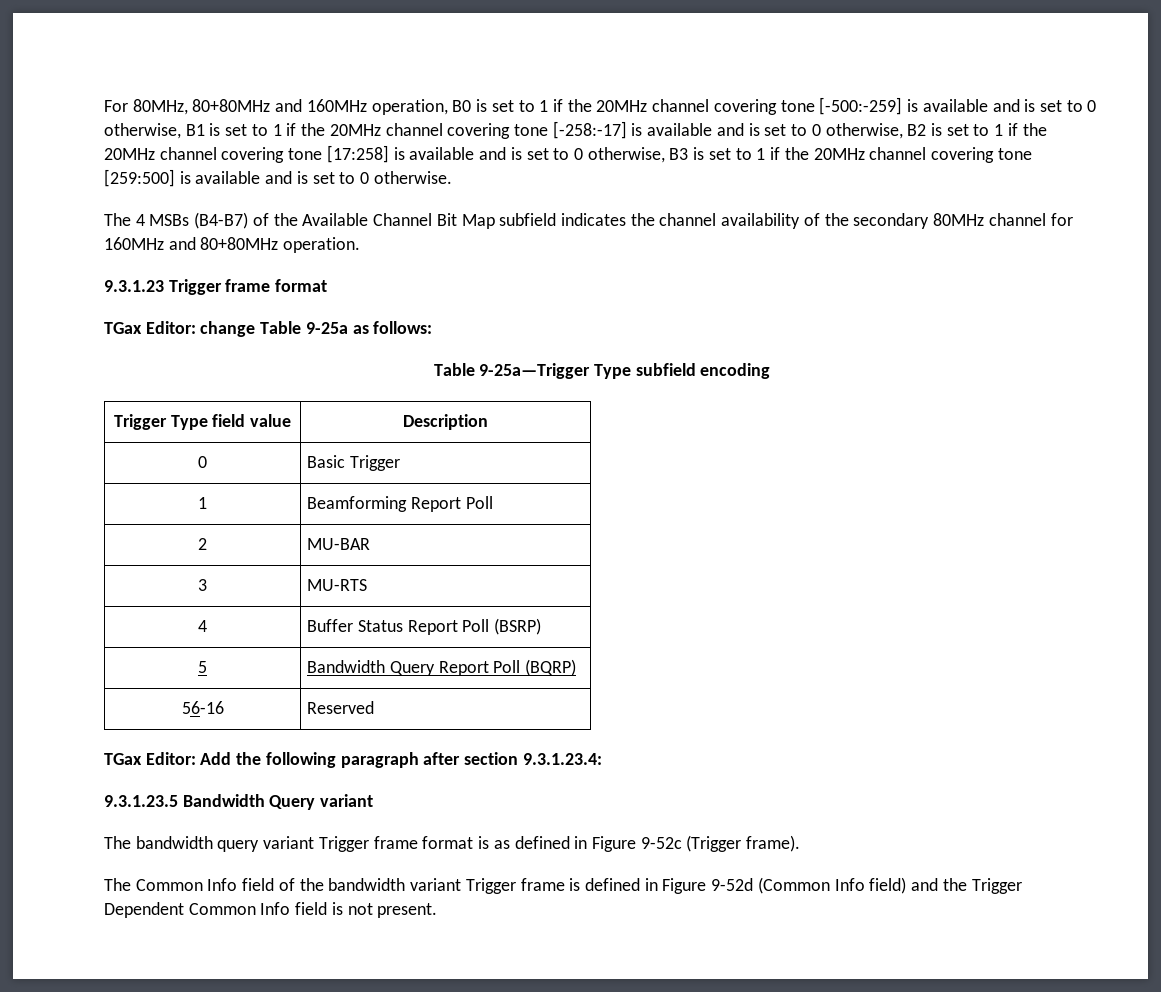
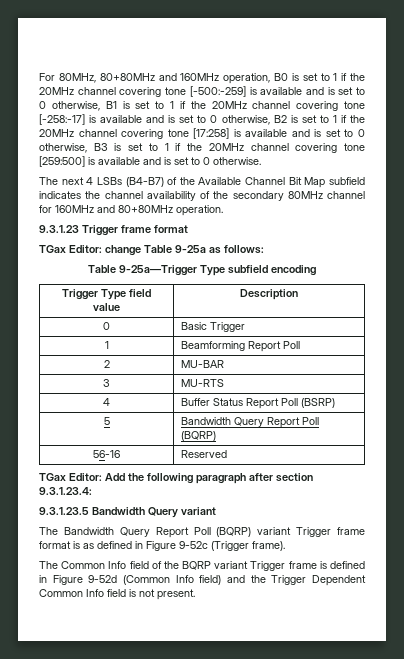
- The 4 MSBs (B4-B7) of the Available Channel Bit Map subfield indicates the channel availability of the secondary 80MHz channel for 160MHz and 80+80MHz operation.
+ The next 4 LSBs (B4-B7) of the Available Channel Bit Map subfield indicates the channel availability of the secondary 80MHz channel for 160MHz and 80+80MHz operation.
- The bandwidth query variant Trigger frame format is as defined in Figure 9-52c (Trigger frame).
+ The Bandwidth Query Report Poll (BQRP) variant Trigger frame format is as defined in Figure 9-52c (Trigger frame).
- The Common Info field of the bandwidth variant Trigger frame is defined in Figure 9-52d (Common Info field) and the Trigger Dependent Common Info field is not present.
+ The Common Info field of the BQRP variant Trigger frame is defined in Figure 9-52d (Common Info field) and the Trigger Dependent Common Info field is not present.

